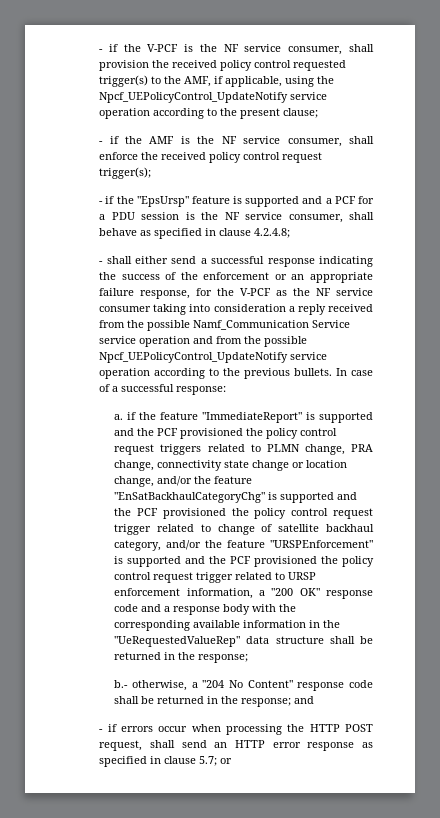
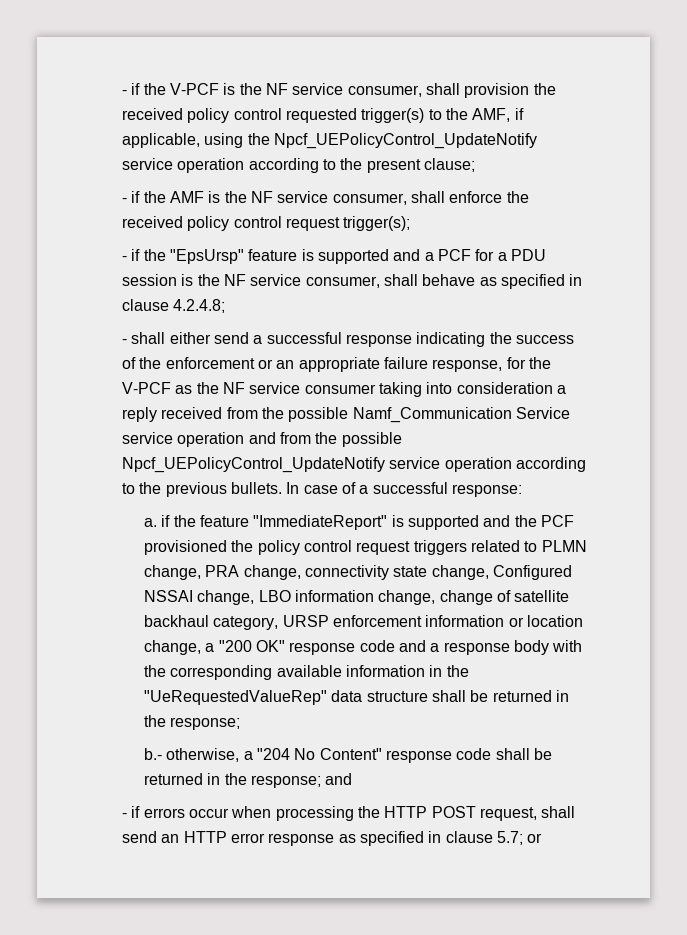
- a. if the feature "ImmediateReport" is supported and the PCF provisioned the policy control request triggers related to PLMN change, PRA change, connectivity state change or location change, and/or the feature "EnSatBackhaulCategoryChg" is supported and the PCF provisioned the policy control request trigger related to change of satellite backhaul category, and/or the feature "URSPEnforcement" is supported and the PCF provisioned the policy control request trigger related to URSP enforcement information, a "200 OK" response code and a response body with the corresponding available information in the "UeRequestedValueRep" data structure shall be returned in the response;
+ a. if the feature "ImmediateReport" is supported and the PCF provisioned the policy control request triggers related to PLMN change, PRA change, connectivity state change, Configured NSSAI change, LBO information change, change of satellite backhaul category, URSP enforcement information or location change, a "200 OK" response code and a response body with the corresponding available information in the "UeRequestedValueRep" data structure shall be returned in the response;

